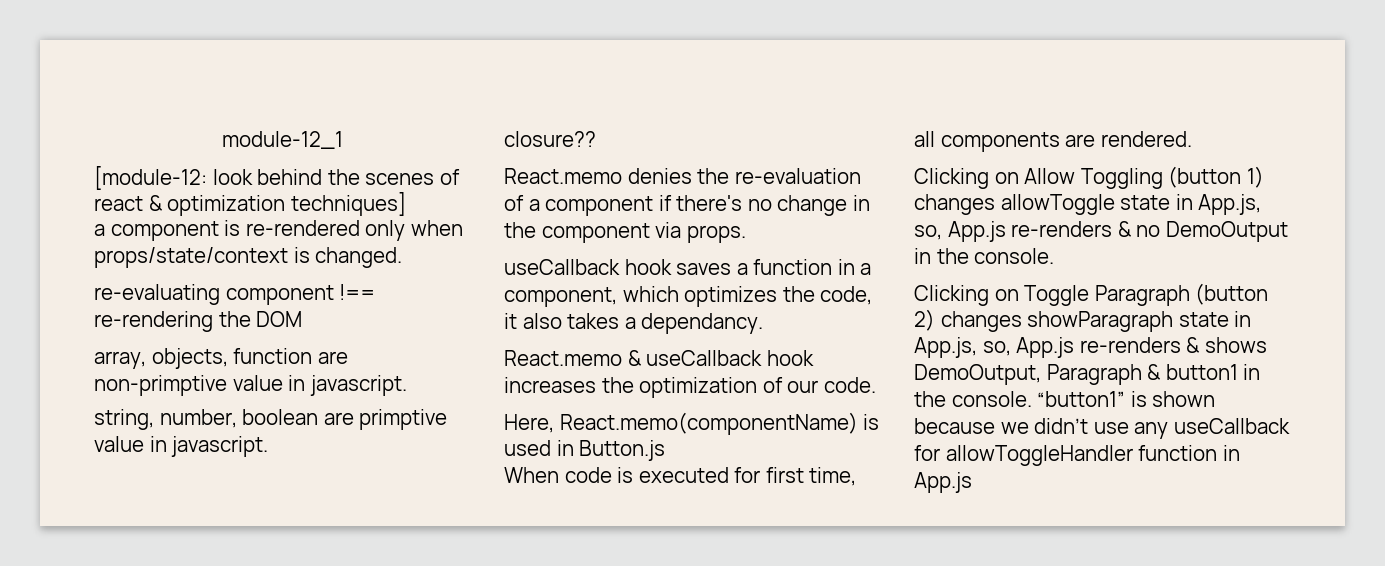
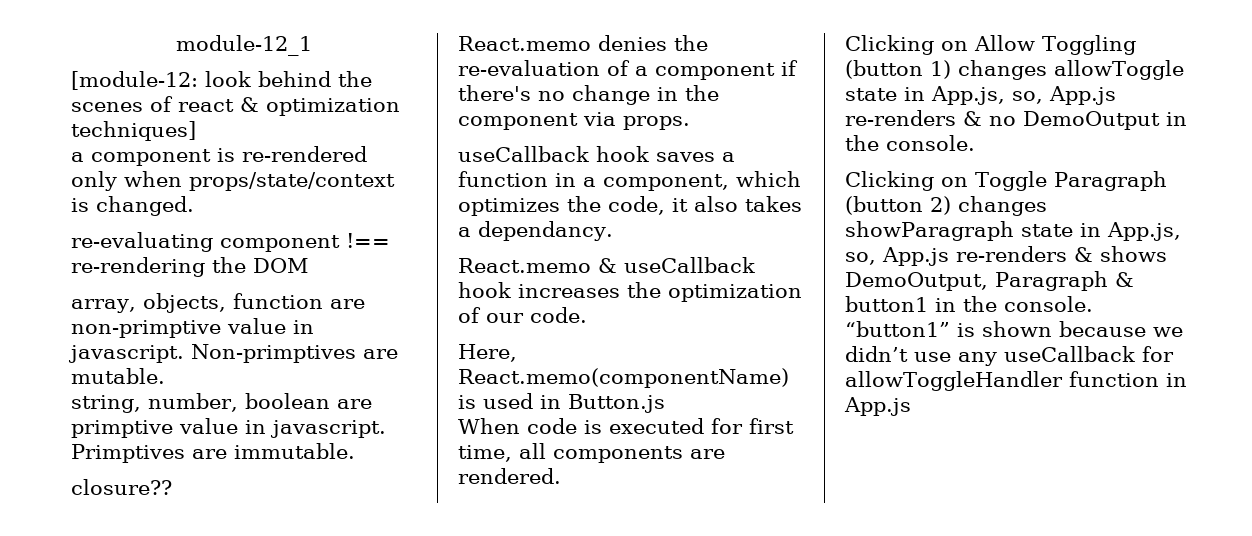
+ Non-primptives are mutable.
+ Primptives are immutable.

